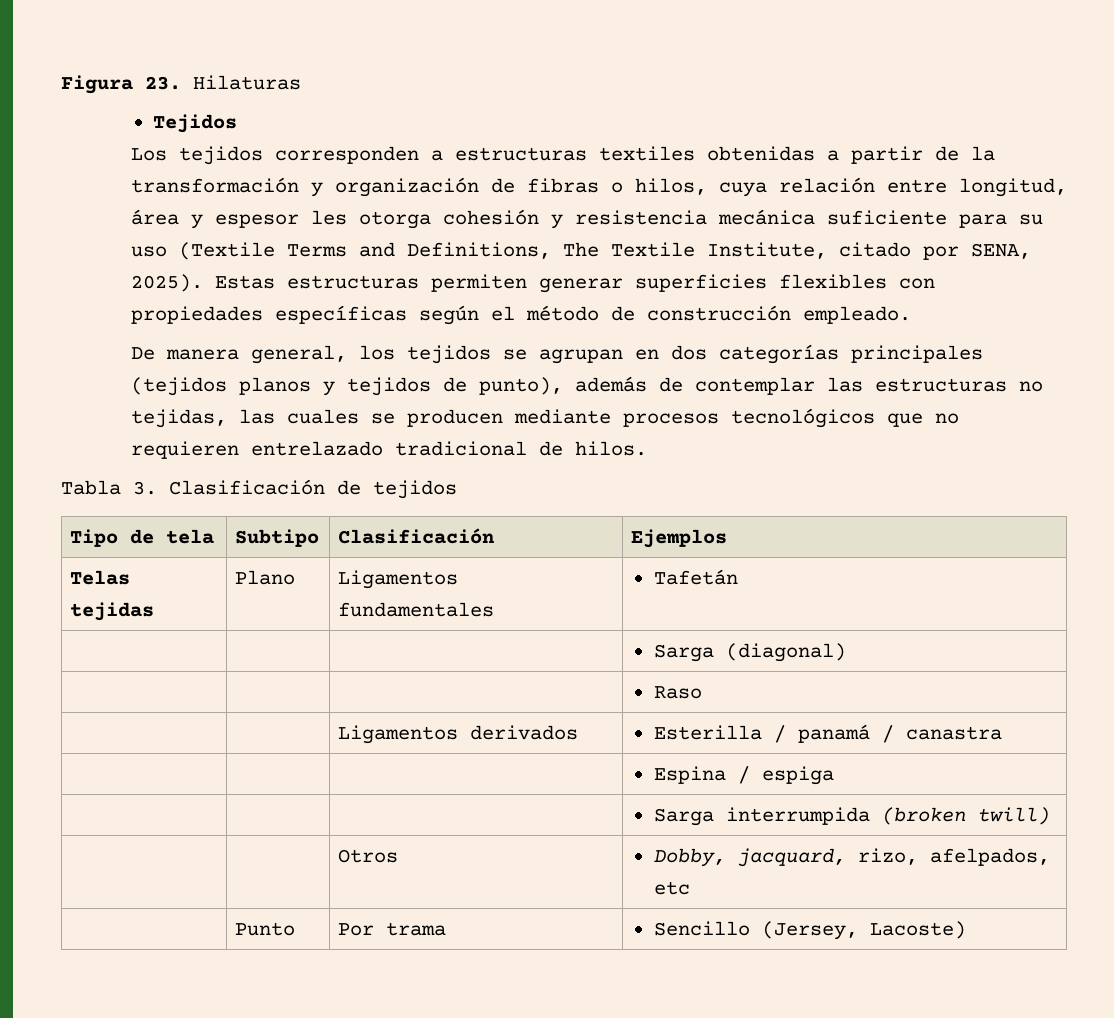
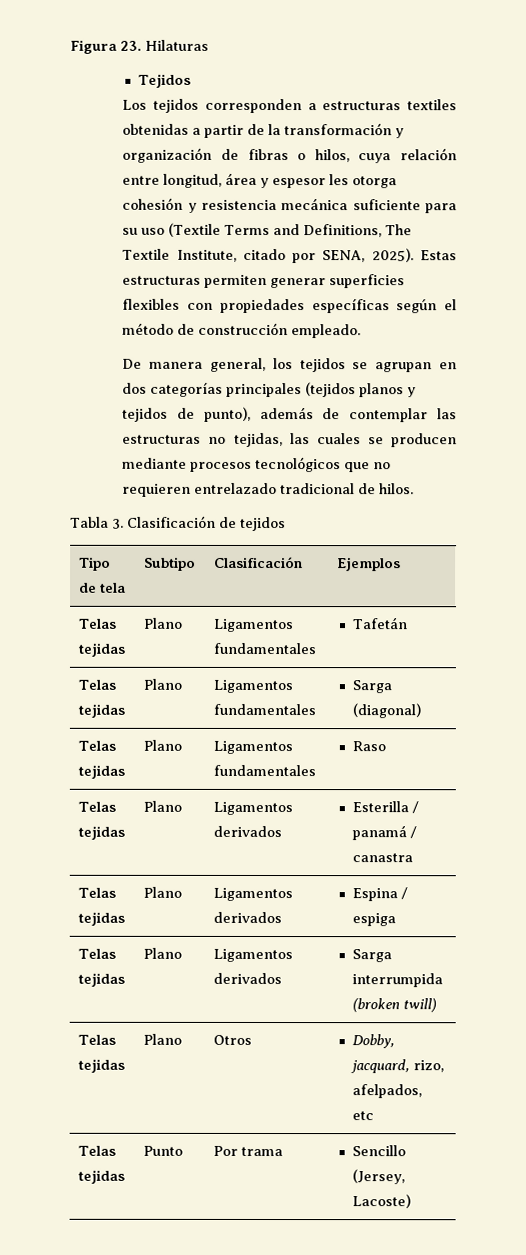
- | | | Sarga (diagonal)
- | | | Raso
- | | Ligamentos derivados | Esterilla / panamá / canastra
+ Telas tejidas | Plano | Ligamentos fundamentales | Sarga (diagonal)
+ Telas tejidas | Plano | Ligamentos fundamentales | Raso
+ Telas tejidas | Plano | Ligamentos derivados | Esterilla / panamá / canastra
- | | | Espina / espiga
- | | | Sarga interrumpida (broken twill)
+ Telas tejidas | Plano | Ligamentos derivados | Espina / espiga
+ Telas tejidas | Plano | Ligamentos derivados | Sarga interrumpida (broken twill)
- | | Otros | Dobby, jacquard, rizo, afelpados, etc
+ Telas tejidas | Plano | Otros | Dobby, jacquard, rizo, afelpados, etc
- | Punto | Por trama | Sencillo (Jersey, Lacoste)
+ Telas tejidas | Punto | Por trama | Sencillo (Jersey, Lacoste)

